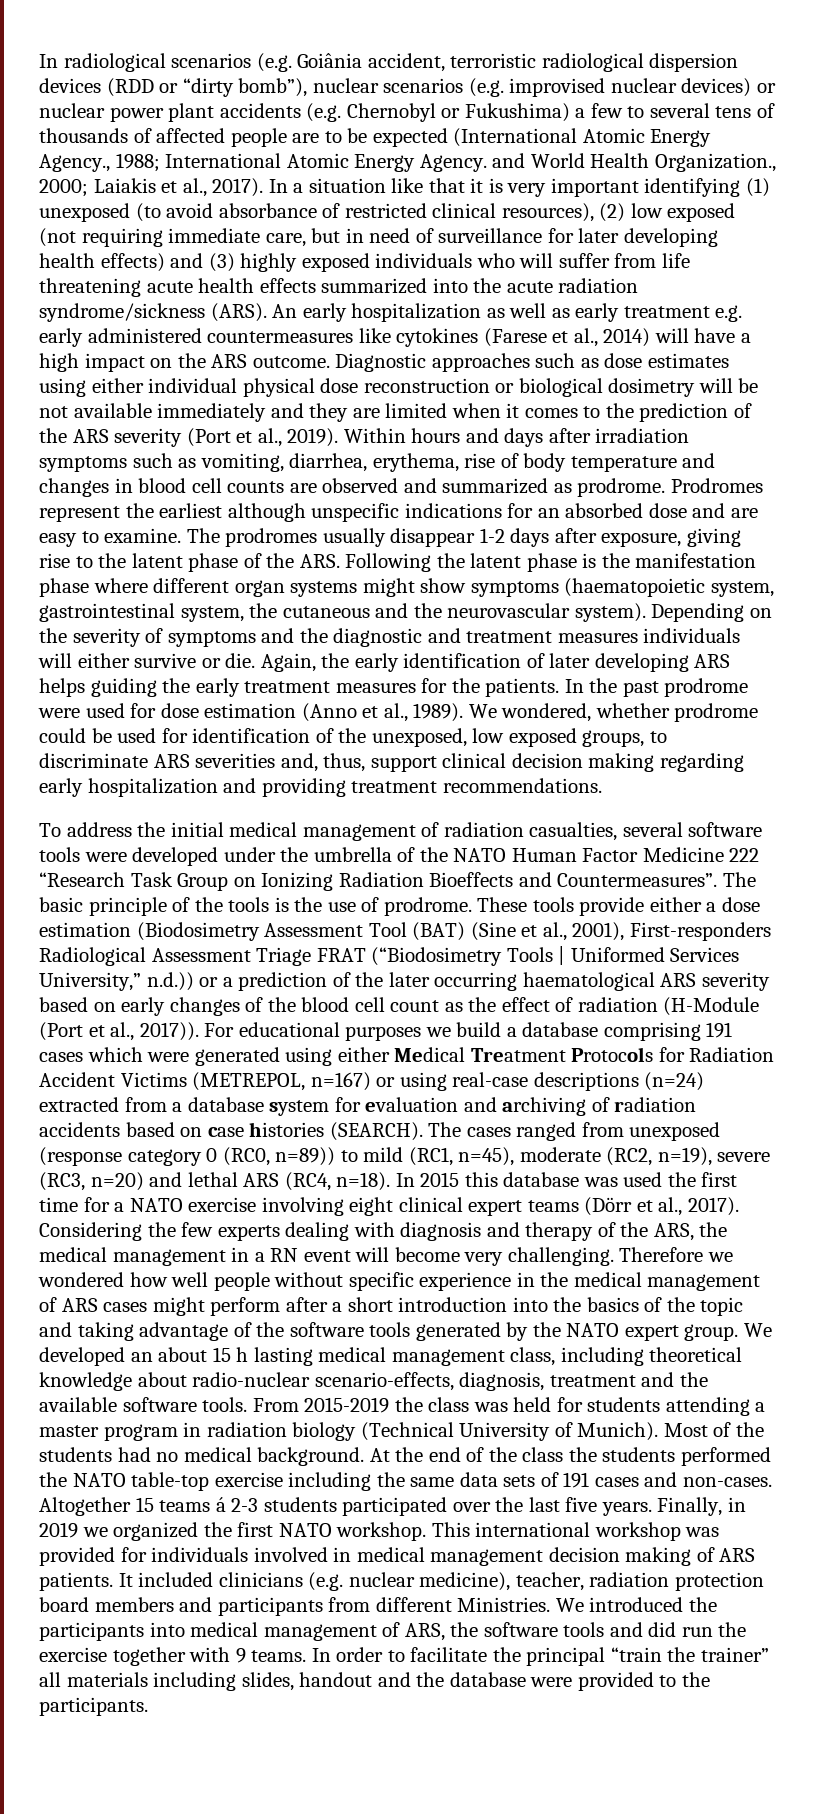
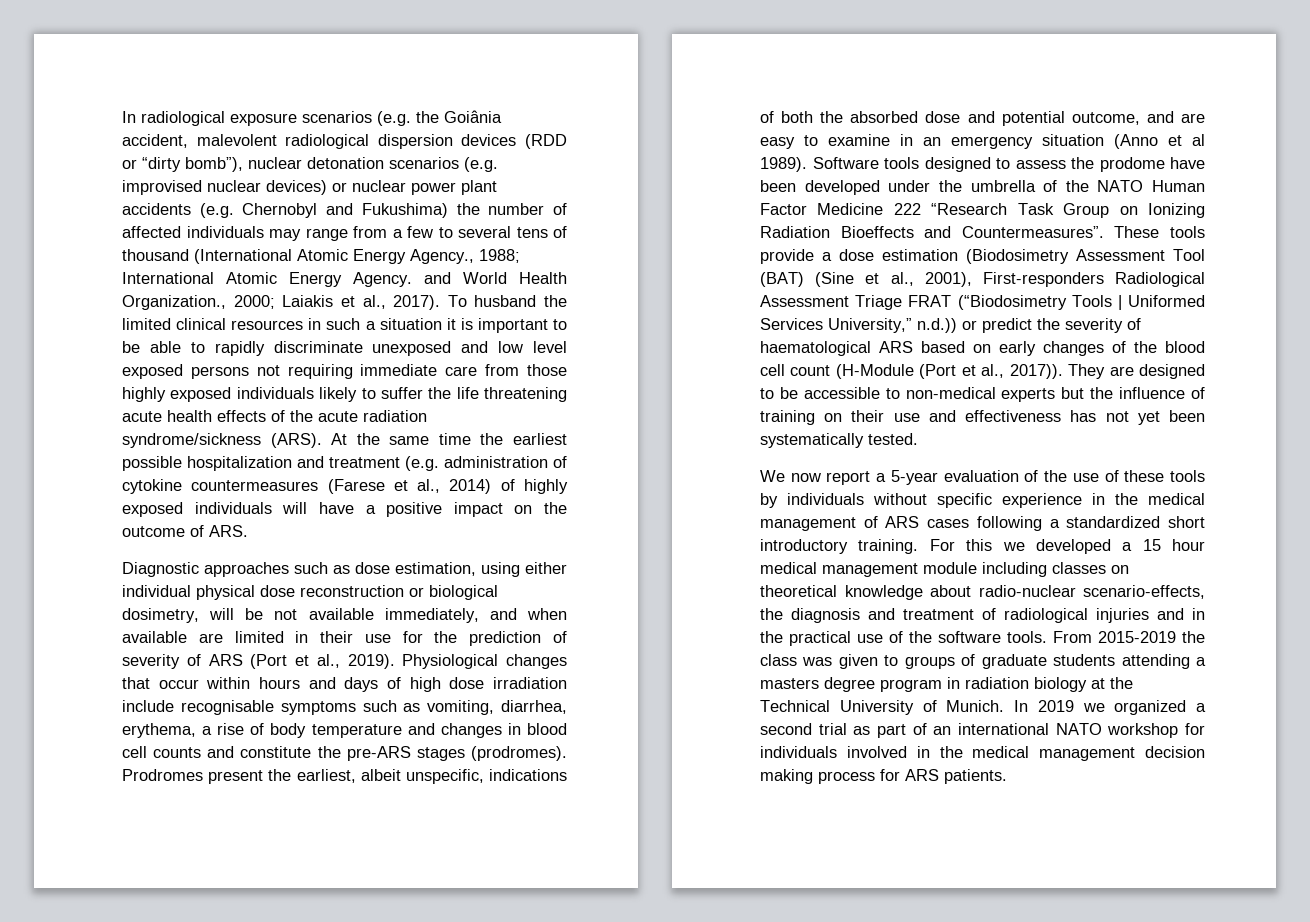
- In radiological scenarios (e.g. Goiânia accident, terroristic radiological dispersion devices (RDD or “dirty bomb”), nuclear scenarios (e.g. improvised nuclear devices) or nuclear power plant accidents (e.g. Chernobyl or Fukushima) a few to several tens of thousands of affected people are to be expected (International Atomic Energy Agency., 1988; International Atomic Energy Agency. and World Health Organization., 2000; Laiakis et al., 2017).
+ In radiological exposure scenarios (e.g. the Goiânia accident, malevolent radiological dispersion devices (RDD or “dirty bomb”), nuclear detonation scenarios (e.g. improvised nuclear devices) or nuclear power plant accidents (e.g. Chernobyl and Fukushima) the number of affected individuals may range from a few to several tens of thousand (International Atomic Energy Agency., 1988; International Atomic Energy Agency. and World Health Organization., 2000; Laiakis et al., 2017).
- In a situation like that it is very important identifying (1) unexposed (to avoid absorbance of restricted clinical resources), (2) low exposed (not requiring immediate care, but in need of surveillance for later developing health effects) and (3) highly exposed individuals who will suffer from life threatening acute health effects summarized into the acute radiation syndrome/sickness (ARS).
+ To husband the limited clinical resources in such a situation it is important to be able to rapidly discriminate unexposed and low level exposed persons not requiring immediate care from those highly exposed individuals likely to suffer the life threatening acute health effects of the acute radiation syndrome/sickness (ARS).
- An early hospitalization as well as early treatment e.g. early administered countermeasures like cytokines (Farese et al., 2014) will have a high impact on the ARS outcome. Diagnostic approaches such as dose estimates using either individual physical dose reconstruction or biological dosimetry will be not available immediately and they are limited when it comes to the prediction of the ARS severity (Port et al., 2019). Within hours and days after irradiation symptoms such as vomiting, diarrhea, erythema, rise of body temperature and changes in blood cell counts are observed and summarized as prodrome. Prodromes represent the earliest although unspecific indications for an absorbed dose and are easy to examine. The prodromes usually disappear 1-2 days after exposure, giving rise to the latent phase of the ARS. Following the latent phase is the manifestation phase where different organ systems might show symptoms (haematopoietic system, gastrointestinal system, the cutaneous and the neurovascular system). Depending on the severity of symptoms and the diagnostic and treatment measures individuals will either survive or die. Again, the early identification of later developing ARS helps guiding the early treatment measures for the patients. In the past prodrome were used for dose estimation (Anno et al., 1989). We wondered, whether prodrome could be used for identification of the unexposed, low exposed groups, to discriminate ARS severities and, thus, support clinical decision making regarding early hospitalization and providing treatment recommendations.
- To address the initial medical management of radiation casualties, several software tools were developed under the umbrella of the NATO Human Factor Medicine 222 “Research Task Group on Ionizing Radiation Bioeffects and Countermeasures”.
+ At the same time the earliest possible hospitalization and treatment (e.g. administration of cytokine countermeasures (Farese et al., 2014) of highly exposed individuals will have a positive impact on the outcome of ARS.
+ Diagnostic approaches such as dose estimation, using either individual physical dose reconstruction or biological dosimetry, will be not available immediately, and when available are limited in their use for the prediction of severity of ARS (Port et al., 2019). Physiological changes that occur within hours and days of high dose irradiation include recognisable symptoms such as vomiting, diarrhea, erythema, a rise of body temperature and changes in blood cell counts and constitute the pre-ARS stages (prodromes). Prodromes present the earliest, albeit unspecific, indications of both the absorbed dose and potential outcome, and are easy to examine in an emergency situation (Anno et al 1989). Software tools designed to assess the prodome have been developed under the umbrella of the NATO Human Factor Medicine 222 “Research Task Group on Ionizing Radiation Bioeffects and Countermeasures”.
- The basic principle of the tools is the use of prodrome.
- These tools provide either a dose estimation (Biodosimetry Assessment Tool (BAT) (Sine et al., 2001), First-responders Radiological Assessment Triage FRAT (“Biodosimetry Tools | Uniformed Services University,” n.d.)) or a prediction of the later occurring haematological ARS severity based on early changes of the blood cell count as the effect of radiation (H-Module (Port et al., 2017)).
+ These tools provide a dose estimation (Biodosimetry Assessment Tool (BAT) (Sine et al., 2001), First-responders Radiological Assessment Triage FRAT (“Biodosimetry Tools | Uniformed Services University,” n.d.)) or predict the severity of haematological ARS based on early changes of the blood cell count (H-Module (Port et al., 2017)).
- For educational purposes we build a database comprising 191 cases which were generated using either Medical Treatment Protocols for Radiation Accident Victims (METREPOL, n=167) or using real-case descriptions (n=24) extracted from a database system for evaluation and archiving of radiation accidents based on case histories (SEARCH). The cases ranged from unexposed (response category 0 (RC0, n=89)) to mild (RC1, n=45), moderate (RC2, n=19), severe (RC3, n=20) and lethal ARS (RC4, n=18). In 2015 this database was used the first time for a NATO exercise involving eight clinical expert teams (Dörr et al., 2017). Considering the few experts dealing with diagnosis and therapy of the ARS, the medical management in a RN event will become very challenging. Therefore we wondered how well people without specific experience in the medical management of ARS cases might perform after a short introduction into the basics of the topic and taking advantage of the software tools generated by the NATO expert group. We developed an about 15 h lasting medical management class, including theoretical knowledge about radio-nuclear scenario-effects, diagnosis, treatment and the available software tools.
+ They are designed to be accessible to non-medical experts but the influence of training on their use and effectiveness has not yet been systematically tested.
+ We now report a 5-year evaluation of the use of these tools by individuals without specific experience in the medical management of ARS cases following a standardized short introductory training. For this we developed a 15 hour medical management module including classes on theoretical knowledge about radio-nuclear scenario-effects, the diagnosis and treatment of radiological injuries and in the practical use of the software tools.
- From 2015-2019 the class was held for students attending a master program in radiation biology (Technical University of Munich). Most of the students had no medical background. At the end of the class the students performed the NATO table-top exercise including the same data sets of 191 cases and non-cases. Altogether 15 teams á 2-3 students participated over the last five years. Finally, in 2019 we organized the first NATO workshop. This international workshop was provided for individuals involved in medical management decision making of ARS patients. It included clinicians (e.g. nuclear medicine), teacher, radiation protection board members and participants from different Ministries. We introduced the participants into medical management of ARS, the software tools and did run the exercise together with 9 teams. In order to facilitate the principal “train the trainer” all materials including slides, handout and the database were provided to the participants.
+ From 2015-2019 the class was given to groups of graduate students attending a masters degree program in radiation biology at the Technical University of Munich. In 2019 we organized a second trial as part of an international NATO workshop for individuals involved in the medical management decision making process for ARS patients.

